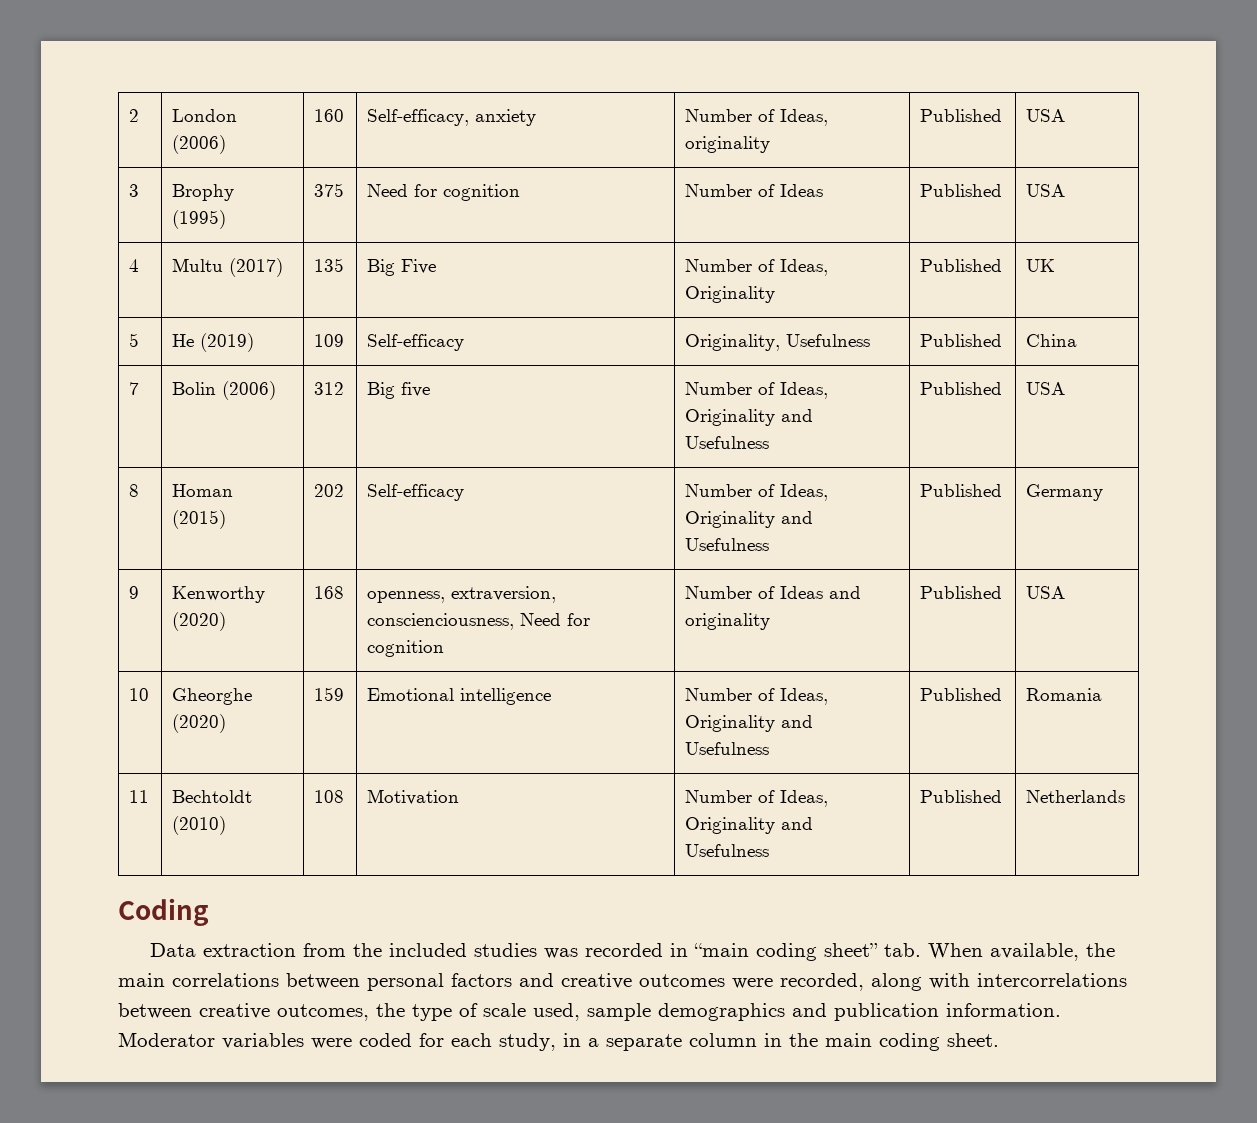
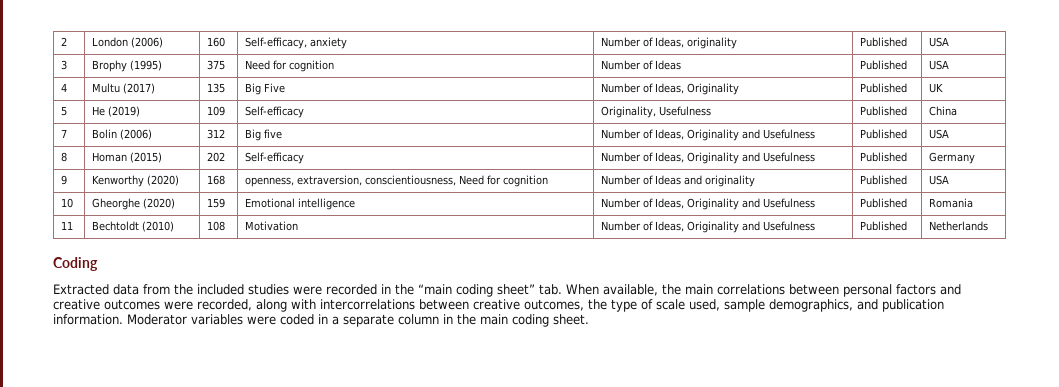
- 9 | Kenworthy (2020) | 168 | openness, extraversion, conscienciousness, Need for cognition | Number of Ideas and originality | Published | USA
+ 9 | Kenworthy (2020) | 168 | openness, extraversion, conscientiousness, Need for cognition | Number of Ideas and originality | Published | USA
- Data extraction from the included studies was recorded in “main coding sheet” tab. When available, the main correlations between personal factors and creative outcomes were recorded, along with intercorrelations between creative outcomes, the type of scale used, sample demographics and publication information.
+ Extracted data from the included studies were recorded in the “main coding sheet” tab. When available, the main correlations between personal factors and creative outcomes were recorded, along with intercorrelations between creative outcomes, the type of scale used, sample demographics, and publication information.
- Moderator variables were coded for each study, in a separate column in the main coding sheet.
+ Moderator variables were coded in a separate column in the main coding sheet.

